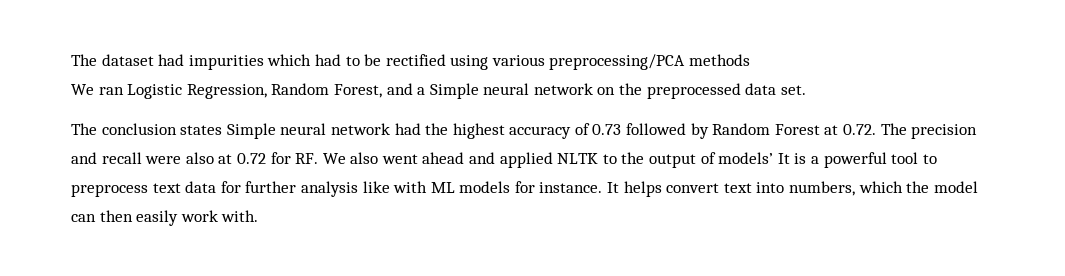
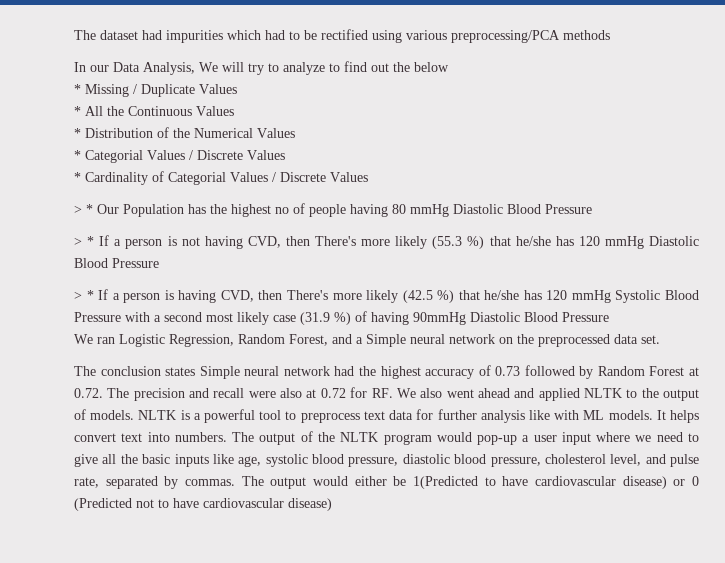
+ In our Data Analysis, We will try to analyze to find out the below
+ * Missing / Duplicate Values
+ * All the Continuous Values
+ * Distribution of the Numerical Values
+ * Categorial Values / Discrete Values
+ * Cardinality of Categorial Values / Discrete Values
+ > * Our Population has the highest no of people having 80 mmHg Diastolic Blood Pressure
+ > * If a person is not having CVD, then There's more likely (55.3 %) that he/she has 120 mmHg Diastolic Blood Pressure
+ > * If a person is having CVD, then There's more likely (42.5 %) that he/she has 120 mmHg Systolic Blood Pressure with a second most likely case (31.9 %) of having 90mmHg Diastolic Blood Pressure
- The conclusion states Simple neural network had the highest accuracy of 0.73 followed by Random Forest at 0.72. The precision and recall were also at 0.72 for RF. We also went ahead and applied NLTK to the output of models’ It is a powerful tool to preprocess text data for further analysis like with ML models for instance.
+ The conclusion states Simple neural network had the highest accuracy of 0.73 followed by Random Forest at 0.72. The precision and recall were also at 0.72 for RF. We also went ahead and applied NLTK to the output of models. NLTK is a powerful tool to preprocess text data for further analysis like with ML models.
- It helps convert text into numbers, which the model can then easily work with.
+ It helps convert text into numbers. The output of the NLTK program would pop-up a user input where we need to give all the basic inputs like age, systolic blood pressure, diastolic blood pressure, cholesterol level, and pulse rate, separated by commas. The output would either be 1(Predicted to have cardiovascular disease) or 0 (Predicted not to have cardiovascular disease)

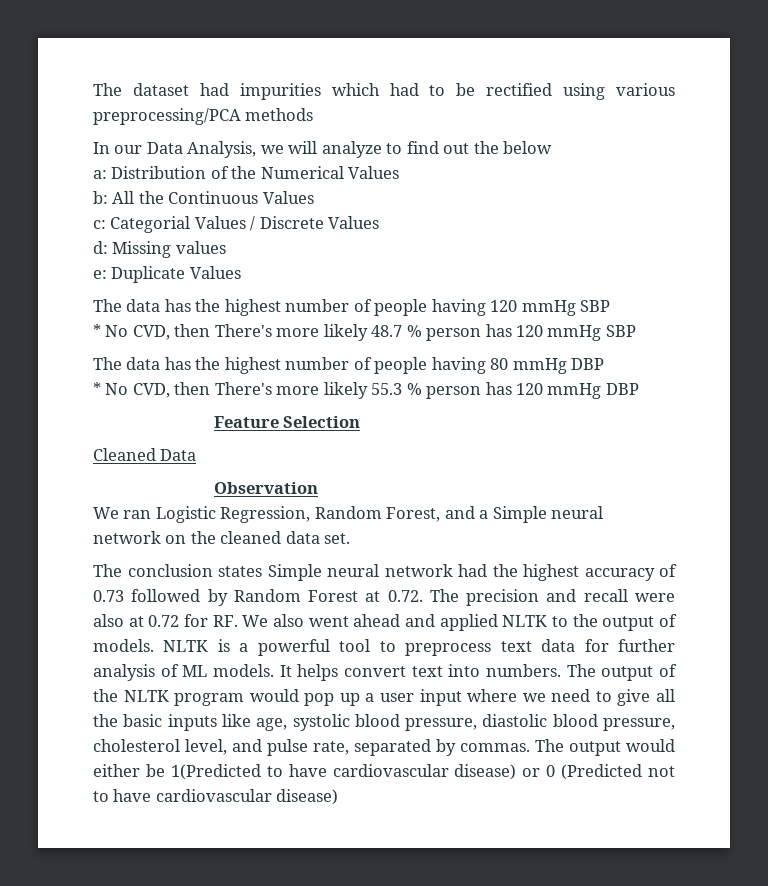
- In our Data Analysis, We will try to analyze to find out the below
+ In our Data Analysis, we will analyze to find out the below
- * Missing / Duplicate Values
- * All the Continuous Values
- * Distribution of the Numerical Values
+ a: Distribution of the Numerical Values
- * Categorial Values / Discrete Values
- * Cardinality of Categorial Values / Discrete Values
- > * Our Population has the highest no of people having 80 mmHg Diastolic Blood Pressure
- > * If a person is not having CVD, then There's more likely (55.3 %) that he/she has 120 mmHg Diastolic Blood Pressure
- > * If a person is having CVD, then There's more likely (42.5 %) that he/she has 120 mmHg Systolic Blood Pressure with a second most likely case (31.9 %) of having 90mmHg Diastolic Blood Pressure
+ b: All the Continuous Values
+ c: Categorial Values / Discrete Values
+ d: Missing values
+ e: Duplicate Values
+ The data has the highest number of people having 120 mmHg SBP
+ * No CVD, then There's more likely 48.7 % person has 120 mmHg SBP
+ The data has the highest number of people having 80 mmHg DBP
+ * No CVD, then There's more likely 55.3 % person has 120 mmHg DBP
+ Feature Selection
+ Cleaned Data
+ Observation
- We ran Logistic Regression, Random Forest, and a Simple neural network on the preprocessed data set.
+ We ran Logistic Regression, Random Forest, and a Simple neural network on the cleaned data set.
- NLTK is a powerful tool to preprocess text data for further analysis like with ML models.
+ NLTK is a powerful tool to preprocess text data for further analysis of ML models.
- The output of the NLTK program would pop-up a user input where we need to give all the basic inputs like age, systolic blood pressure, diastolic blood pressure, cholesterol level, and pulse rate, separated by commas.
+ The output of the NLTK program would pop up a user input where we need to give all the basic inputs like age, systolic blood pressure, diastolic blood pressure, cholesterol level, and pulse rate, separated by commas.

